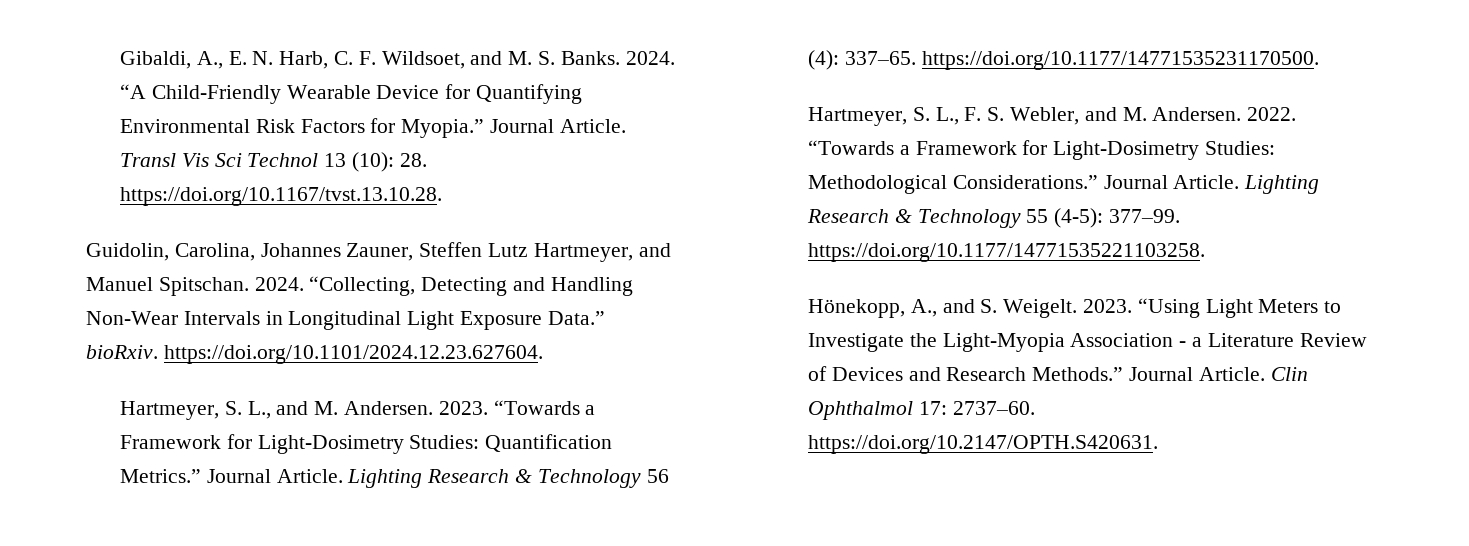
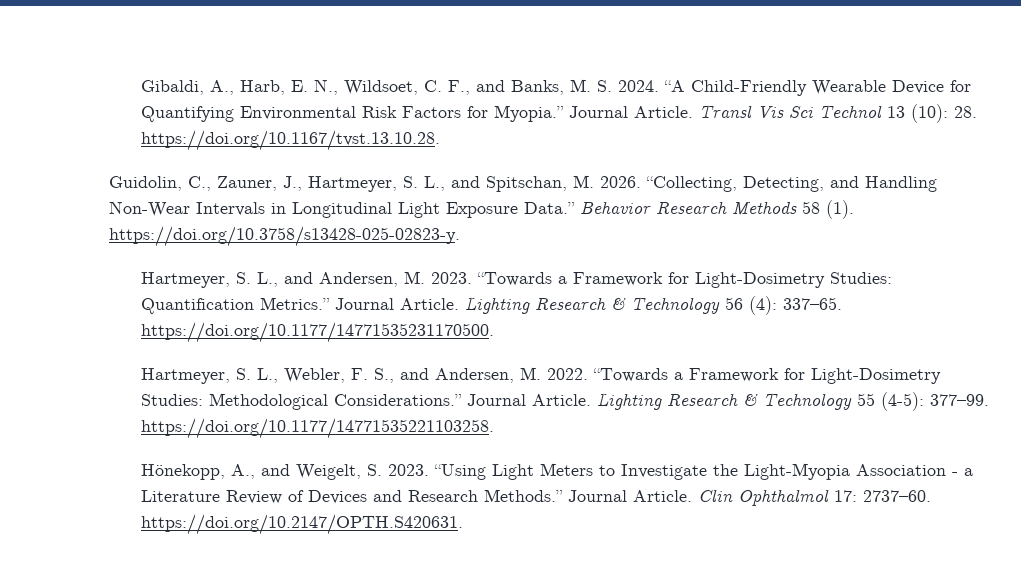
- Gibaldi, A., E. N. Harb, C. F. Wildsoet, and M. S. Banks. 2024.
+ Gibaldi, A., Harb, E. N., Wildsoet, C. F., and Banks, M. S. 2024.
- Guidolin, Carolina, Johannes Zauner, Steffen Lutz Hartmeyer, and Manuel Spitschan. 2024. “Collecting, Detecting and Handling Non-Wear Intervals in Longitudinal Light Exposure Data.” bioRxiv. https://doi.org/10.1101/2024.12.23.627604.
- Hartmeyer, S. L., and M. Andersen. 2023.
+ Guidolin, C., Zauner, J., Hartmeyer, S. L., and Spitschan, M. 2026. “Collecting, Detecting, and Handling Non-Wear Intervals in Longitudinal Light Exposure Data.” Behavior Research Methods 58 (1). https://doi.org/10.3758/s13428-025-02823-y.
+ Hartmeyer, S. L., and Andersen, M. 2023.
- Hartmeyer, S. L., F. S. Webler, and M. Andersen. 2022.
+ Hartmeyer, S. L., Webler, F. S., and Andersen, M. 2022.
- Hönekopp, A., and S. Weigelt. 2023.
+ Hönekopp, A., and Weigelt, S. 2023.

